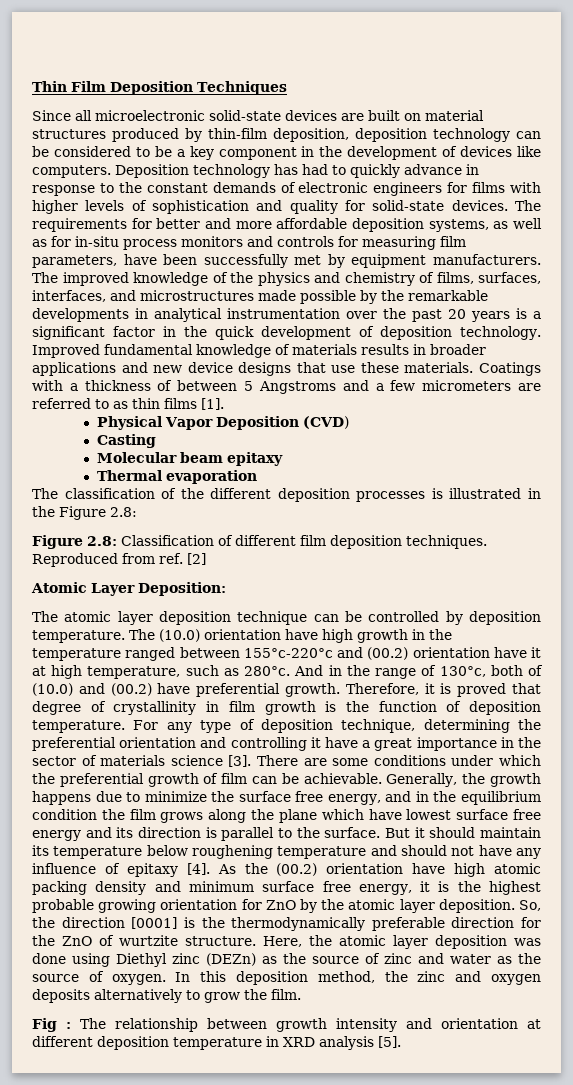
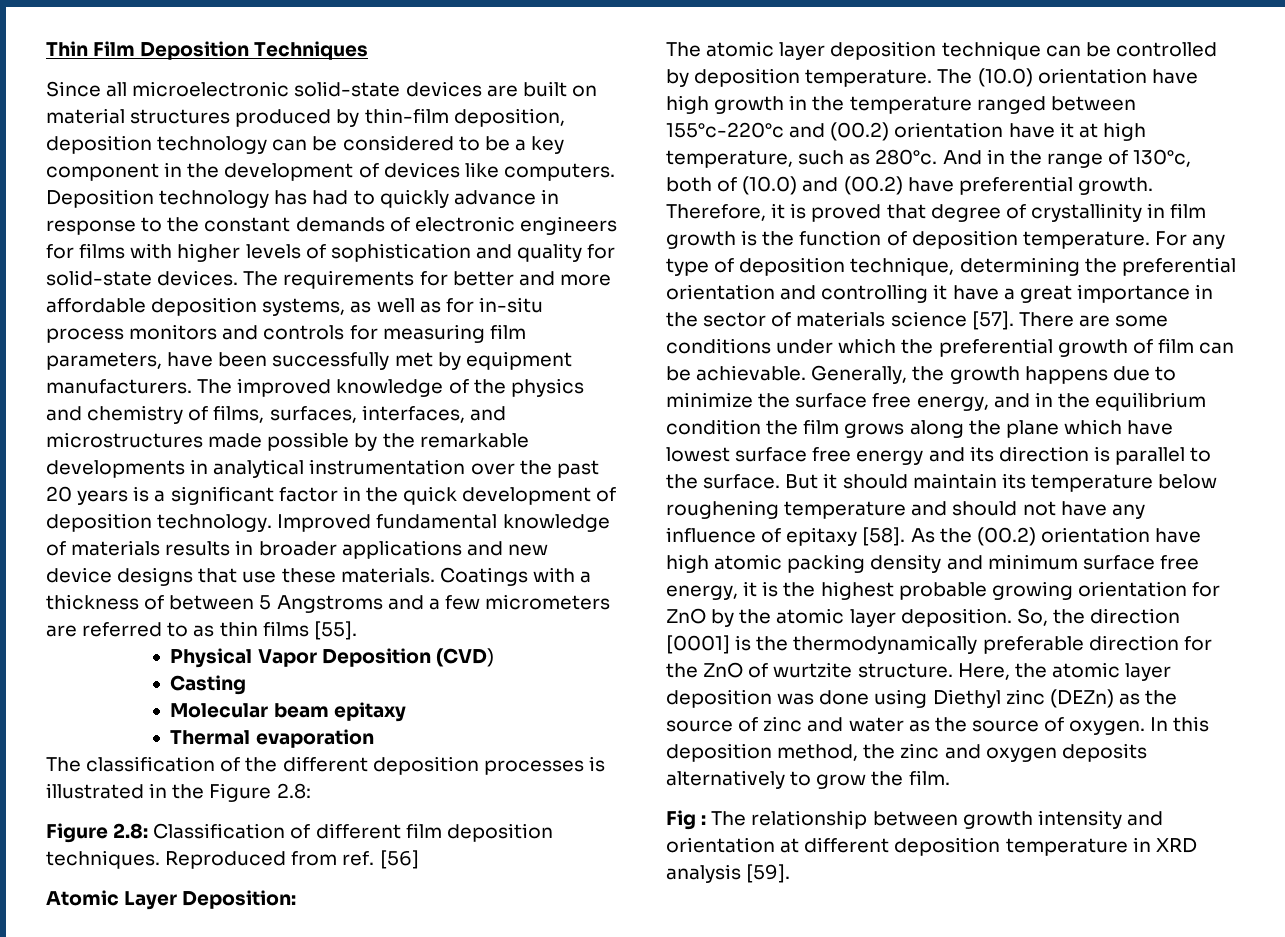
- Coatings with a thickness of between 5 Angstroms and a few micrometers are referred to as thin films [1].
+ Coatings with a thickness of between 5 Angstroms and a few micrometers are referred to as thin films [55].
- Reproduced from ref. [2]
+ Reproduced from ref. [56]
- For any type of deposition technique, determining the preferential orientation and controlling it have a great importance in the sector of materials science [3].
+ For any type of deposition technique, determining the preferential orientation and controlling it have a great importance in the sector of materials science [57].
- But it should maintain its temperature below roughening temperature and should not have any influence of epitaxy [4].
+ But it should maintain its temperature below roughening temperature and should not have any influence of epitaxy [58].
- Fig : The relationship between growth intensity and orientation at different deposition temperature in XRD analysis [5].
+ Fig : The relationship between growth intensity and orientation at different deposition temperature in XRD analysis [59].

